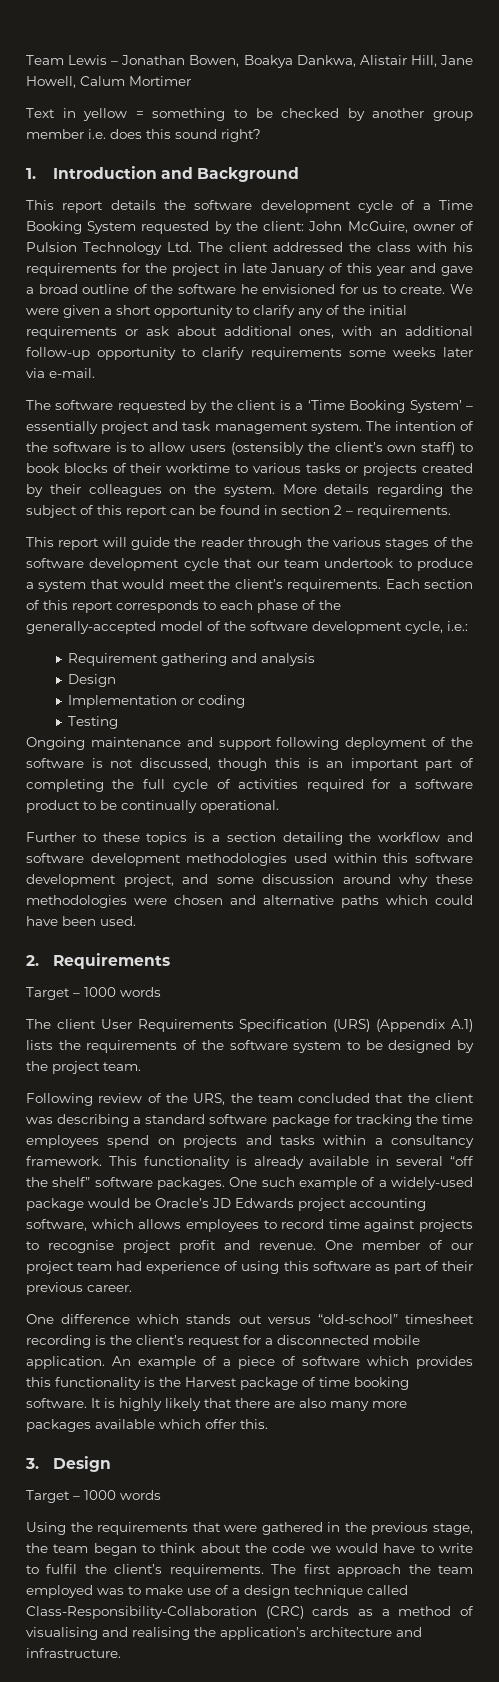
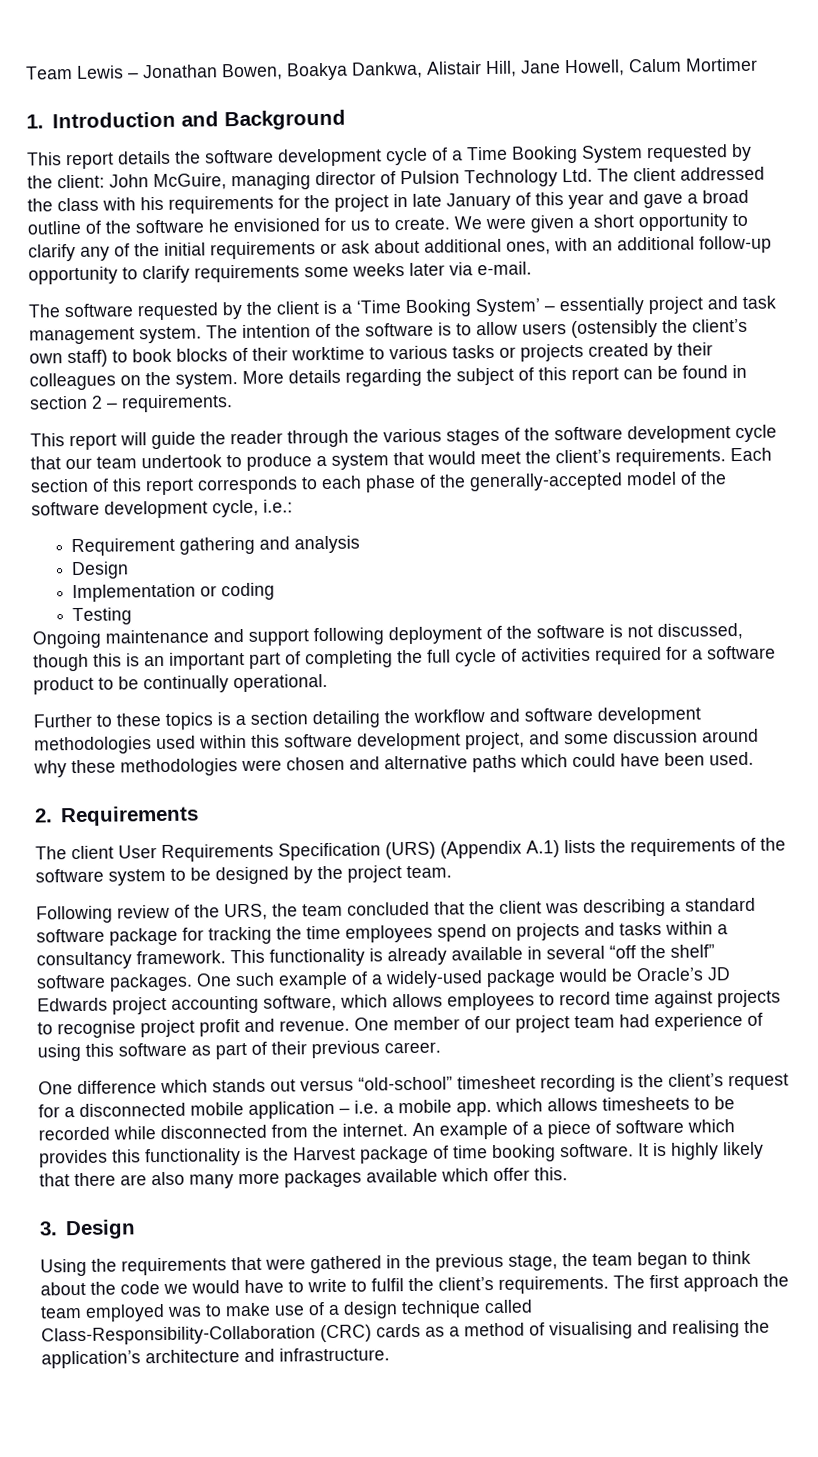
- Text in yellow = something to be checked by another group member i.e. does this sound right?
- This report details the software development cycle of a Time Booking System requested by the client: John McGuire, owner of Pulsion Technology Ltd. The client addressed the class with his requirements for the project in late January of this year and gave a broad outline of the software he envisioned for us to create.
+ This report details the software development cycle of a Time Booking System requested by the client: John McGuire, managing director of Pulsion Technology Ltd. The client addressed the class with his requirements for the project in late January of this year and gave a broad outline of the software he envisioned for us to create.
  2. Requirements
- Target – 1000 words
- One difference which stands out versus “old-school” timesheet recording is the client’s request for a disconnected mobile application.
+ One difference which stands out versus “old-school” timesheet recording is the client’s request for a disconnected mobile application – i.e. a mobile app. which allows timesheets to be recorded while disconnected from the internet.
  3. Design
- Target – 1000 words

